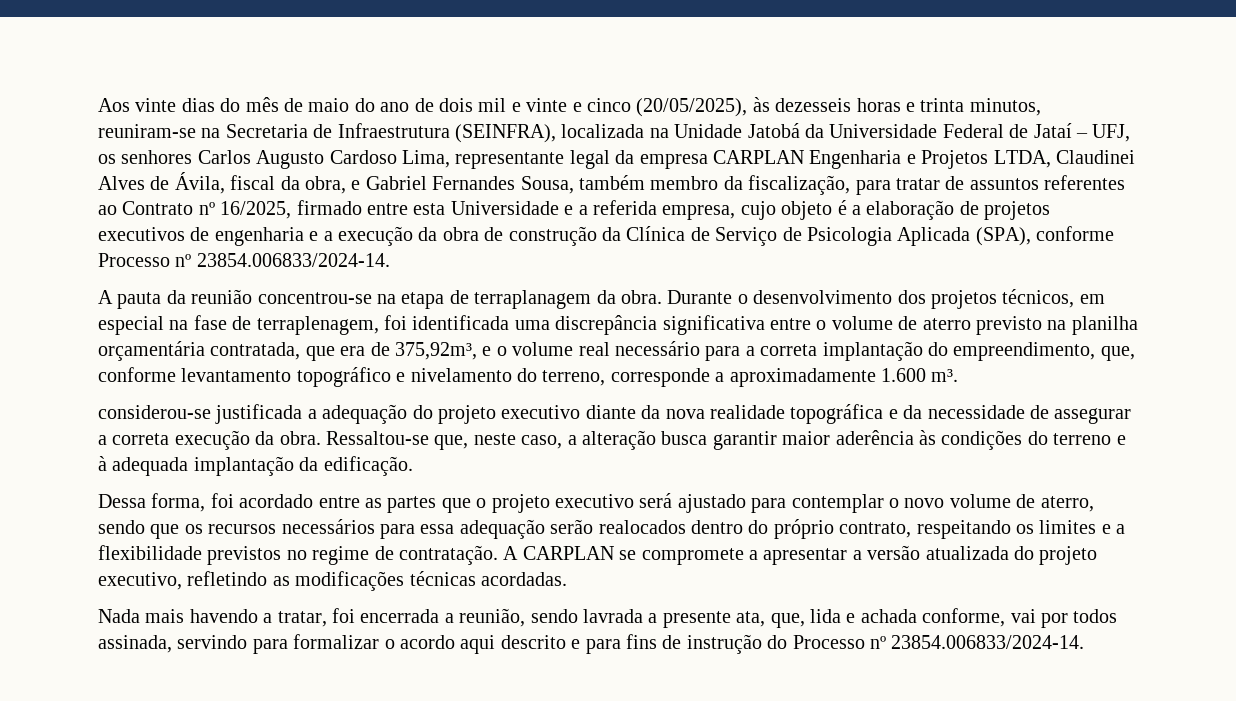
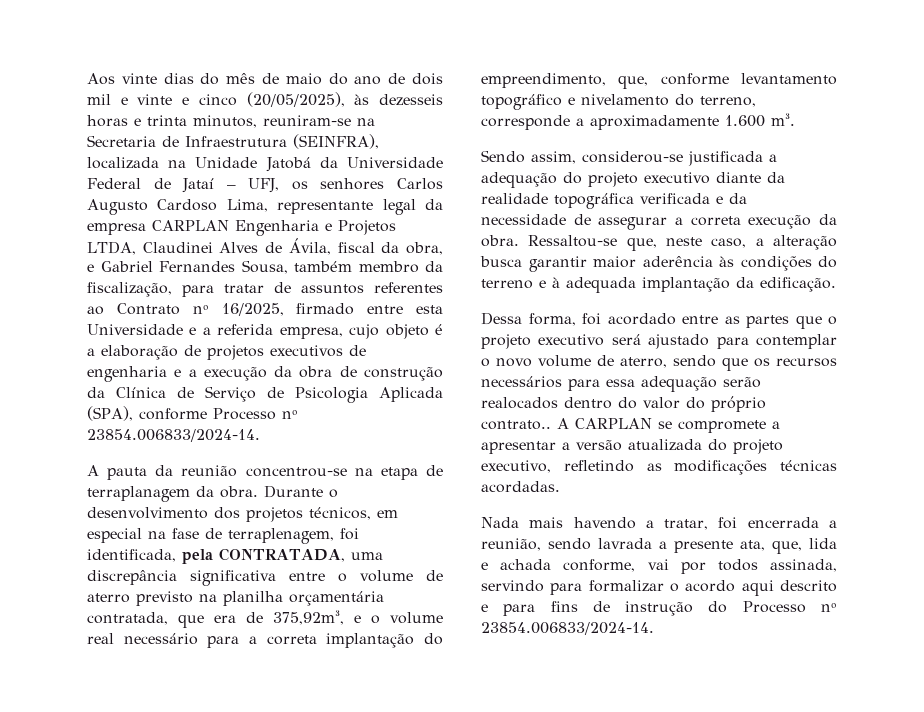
- Durante o desenvolvimento dos projetos técnicos, em especial na fase de terraplenagem, foi identificada uma discrepância significativa entre o volume de aterro previsto na planilha orçamentária contratada, que era de 375,92m³, e o volume real necessário para a correta implantação do empreendimento, que, conforme levantamento topográfico e nivelamento do terreno, corresponde a aproximadamente 1.600 m³.
+ Durante o desenvolvimento dos projetos técnicos, em especial na fase de terraplenagem, foi identificada, pela CONTRATADA, uma discrepância significativa entre o volume de aterro previsto na planilha orçamentária contratada, que era de 375,92m³, e o volume real necessário para a correta implantação do empreendimento, que, conforme levantamento topográfico e nivelamento do terreno, corresponde a aproximadamente 1.600 m³.
- considerou-se justificada a adequação do projeto executivo diante da nova realidade topográfica e da necessidade de assegurar a correta execução da obra.
+ Sendo assim, considerou-se justificada a adequação do projeto executivo diante da realidade topográfica verificada e da necessidade de assegurar a correta execução da obra.
- Dessa forma, foi acordado entre as partes que o projeto executivo será ajustado para contemplar o novo volume de aterro, sendo que os recursos necessários para essa adequação serão realocados dentro do próprio contrato, respeitando os limites e a flexibilidade previstos no regime de contratação.
+ Dessa forma, foi acordado entre as partes que o projeto executivo será ajustado para contemplar o novo volume de aterro, sendo que os recursos necessários para essa adequação serão realocados dentro do valor do próprio contrato..

